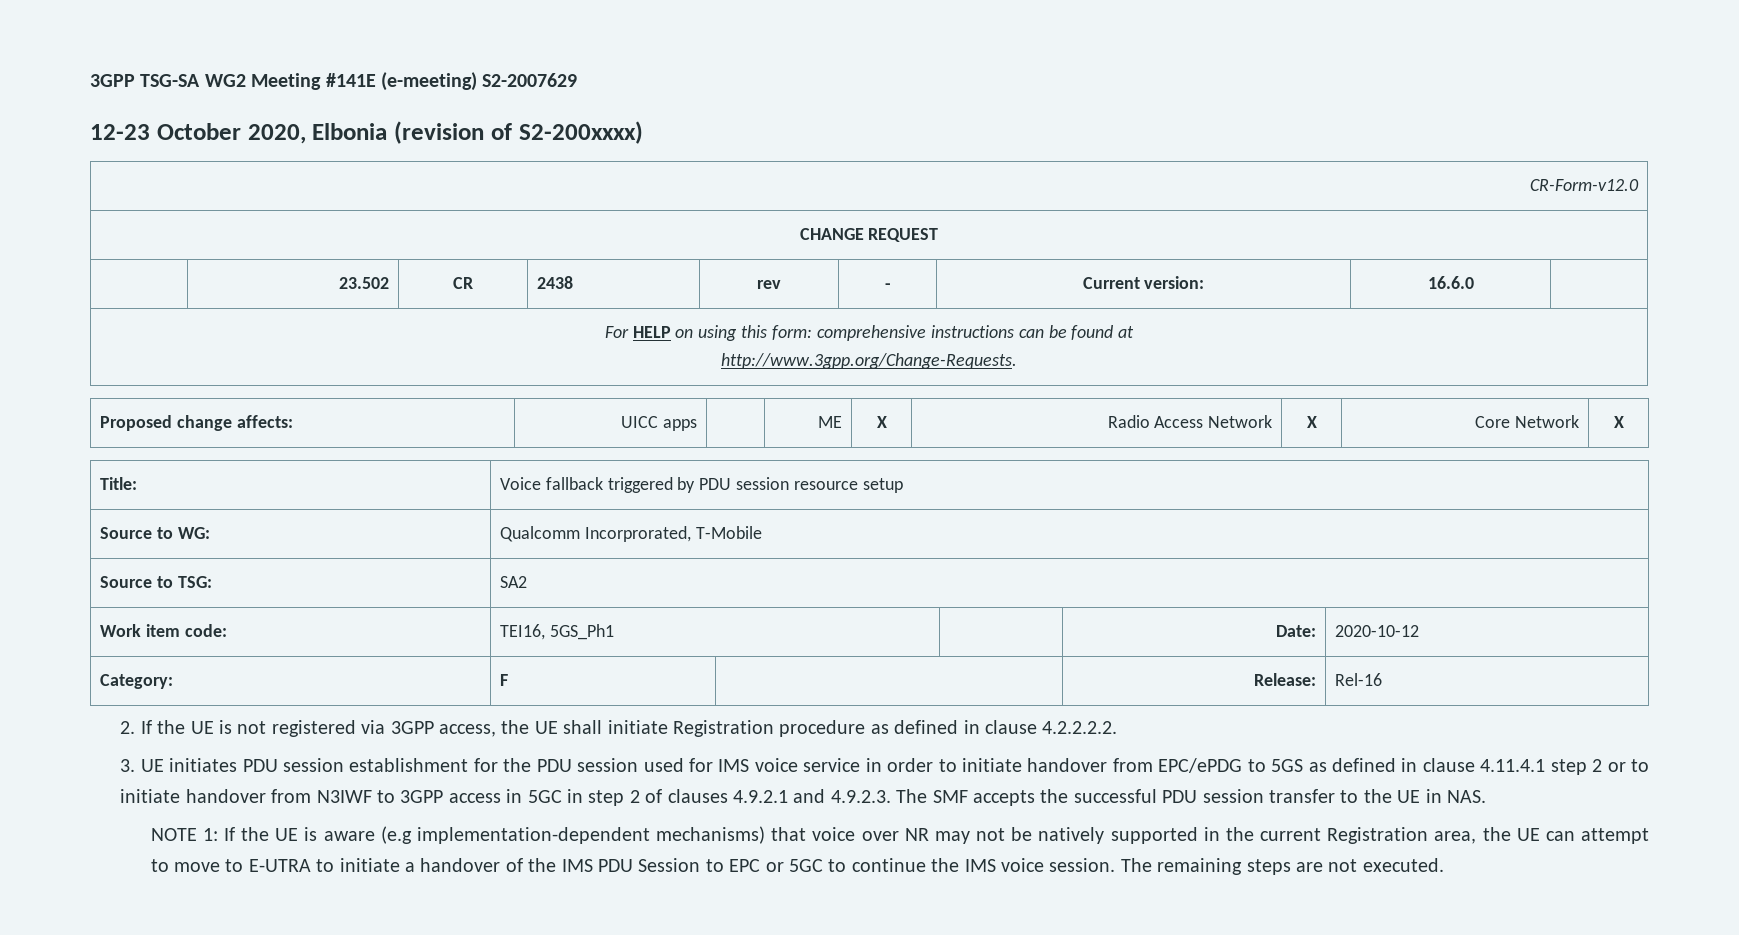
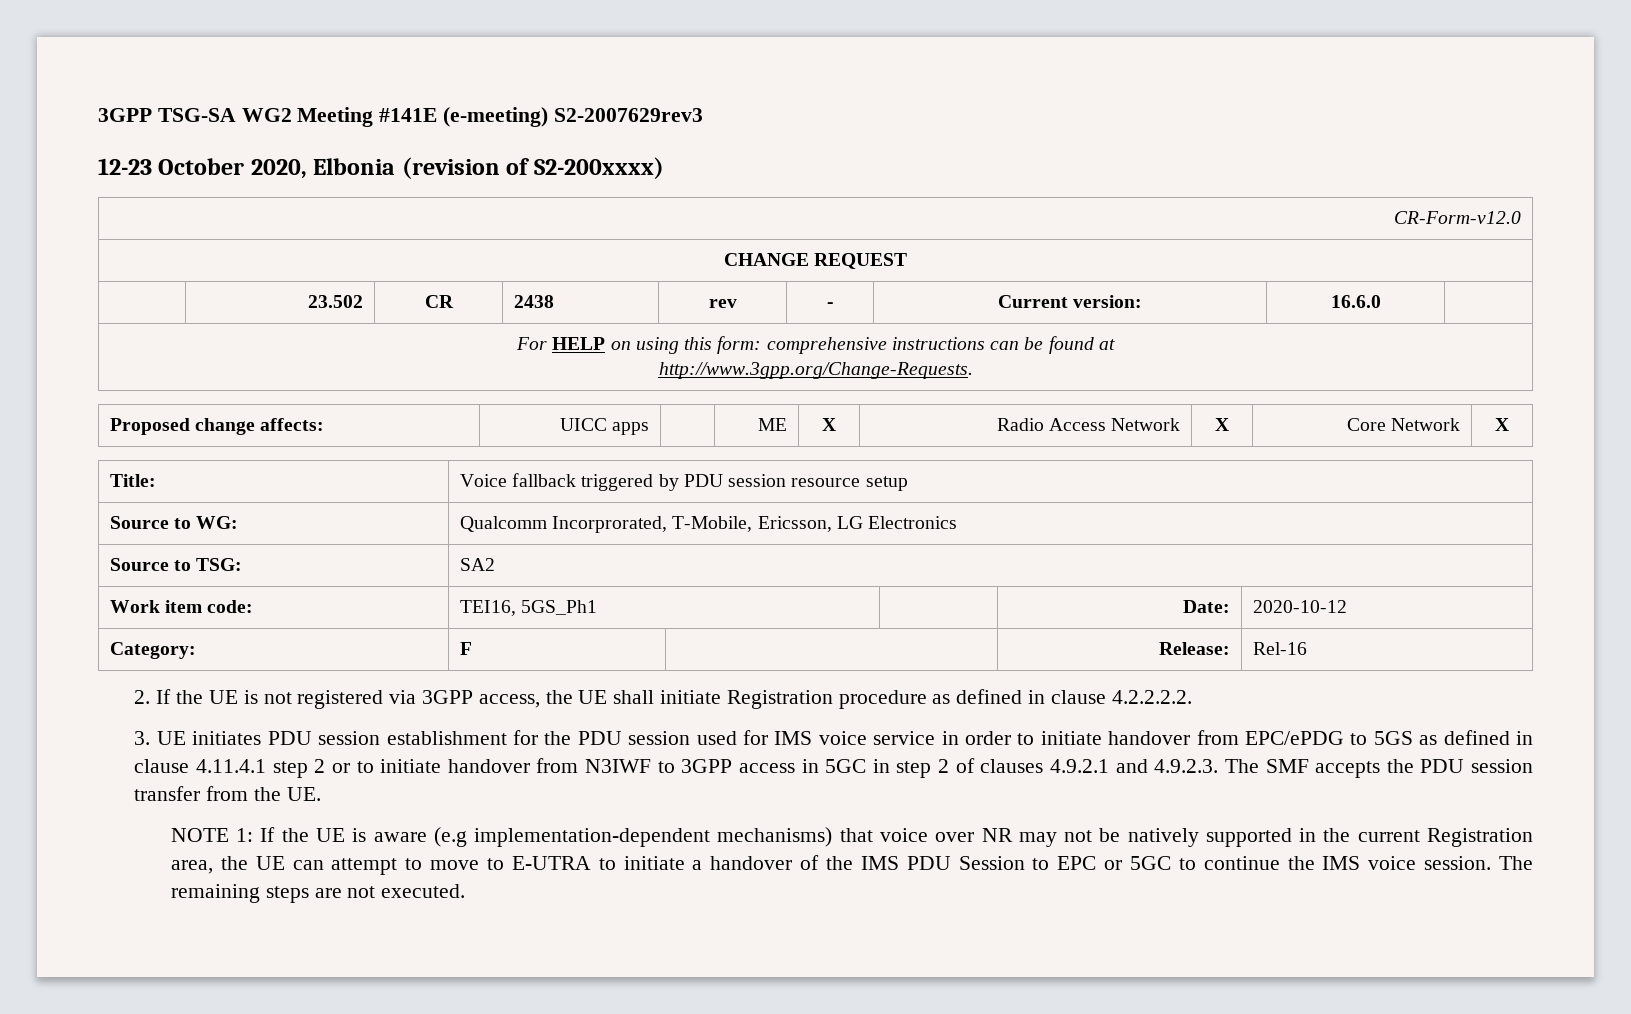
- 3GPP TSG-SA WG2 Meeting #141E (e-meeting) S2-2007629
+ 3GPP TSG-SA WG2 Meeting #141E (e-meeting) S2-2007629rev3
- Source to WG: | Qualcomm Incorprorated, T-Mobile
+ Source to WG: | Qualcomm Incorprorated, T-Mobile, Ericsson, LG Electronics
- 3. UE initiates PDU session establishment for the PDU session used for IMS voice service in order to initiate handover from EPC/ePDG to 5GS as defined in clause 4.11.4.1 step 2 or to initiate handover from N3IWF to 3GPP access in 5GC in step 2 of clauses 4.9.2.1 and 4.9.2.3. The SMF accepts the successful PDU session transfer to the UE in NAS.
+ 3. UE initiates PDU session establishment for the PDU session used for IMS voice service in order to initiate handover from EPC/ePDG to 5GS as defined in clause 4.11.4.1 step 2 or to initiate handover from N3IWF to 3GPP access in 5GC in step 2 of clauses 4.9.2.1 and 4.9.2.3. The SMF accepts the PDU session transfer from the UE.

